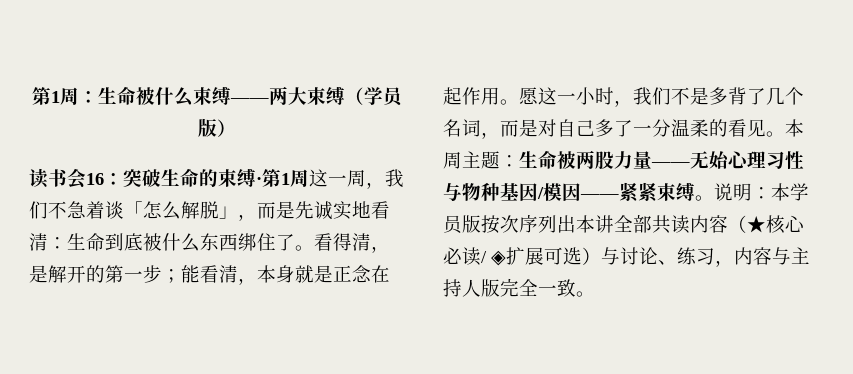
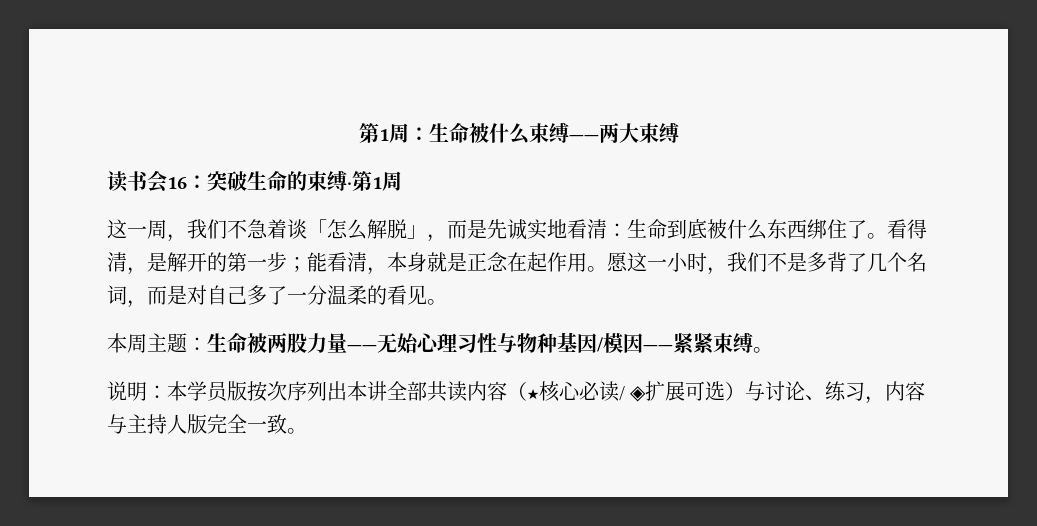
- 第1周：生命被什么束缚——两大束缚（学员版）
+ 第1周：生命被什么束缚——两大束缚
- 读书会16：突破生命的束缚·第1周这一周，我们不急着谈「怎么解脱」，而是先诚实地看清：生命到底被什么东西绑住了。
+ 读书会16：突破生命的束缚·第1周
+ 这一周，我们不急着谈「怎么解脱」，而是先诚实地看清：生命到底被什么东西绑住了。
- 愿这一小时，我们不是多背了几个名词，而是对自己多了一分温柔的看见。本周主题：
+ 愿这一小时，我们不是多背了几个名词，而是对自己多了一分温柔的看见。
+ 本周主题：
- 生命被两股力量——无始心理习性与物种基因/模因——紧紧束缚。说明：
+ 生命被两股力量——无始心理习性与物种基因/模因——紧紧束缚。
+ 说明：

